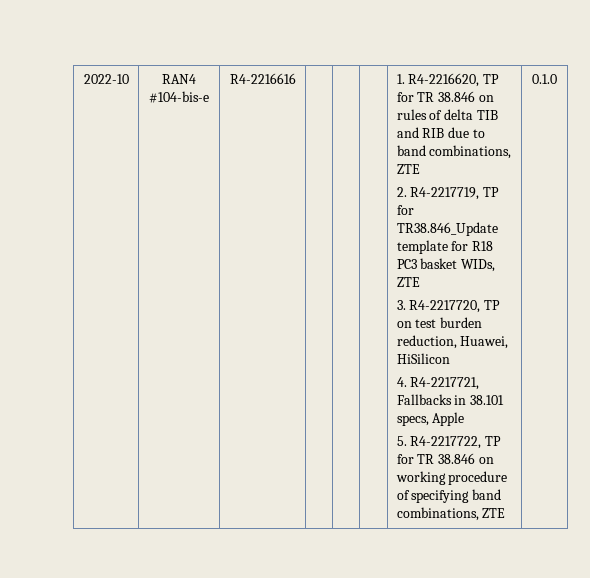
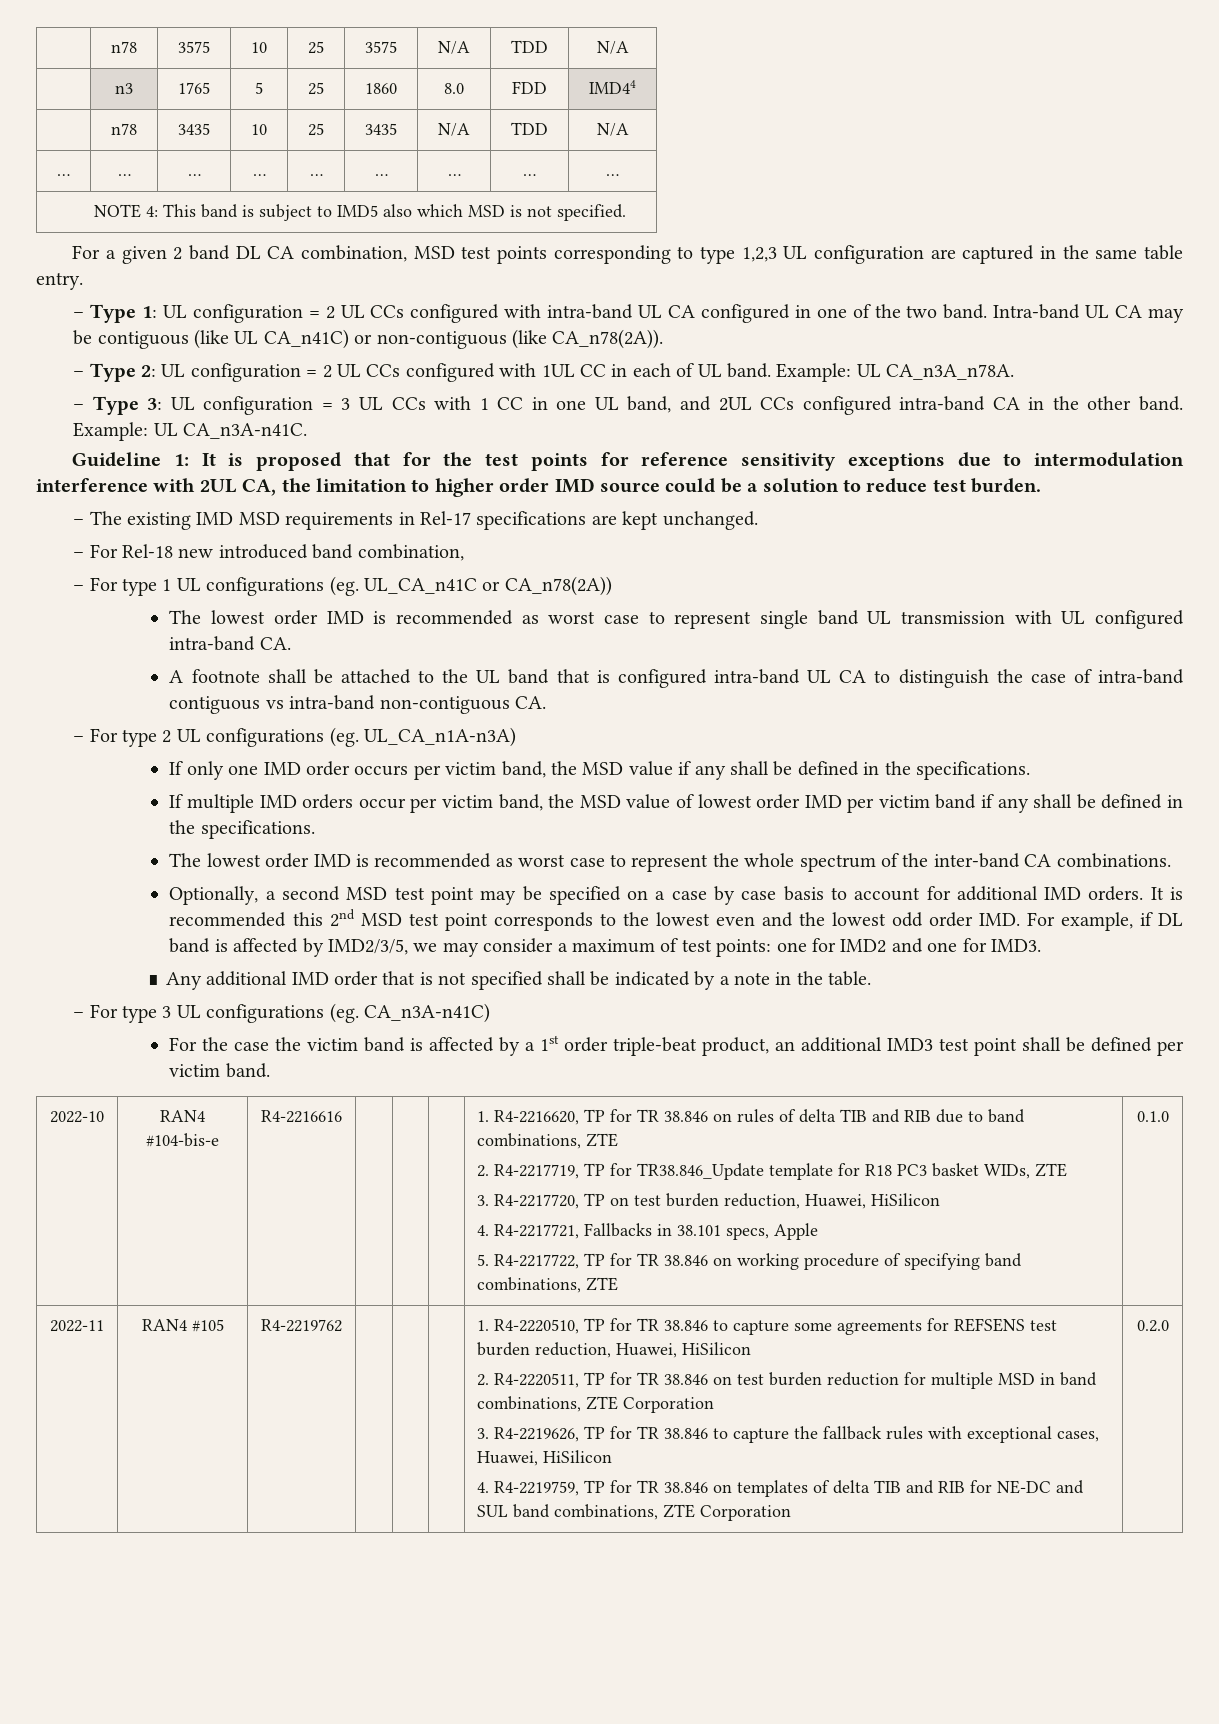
+ n78 | 3575 | 10 | 25 | 3575 | N/A | TDD | N/A
+ | n3 | 1765 | 5 | 25 | 1860 | 8.0 | FDD | IMD44
+ | n78 | 3435 | 10 | 25 | 3435 | N/A | TDD | N/A
+ … | … | … | … | … | … | … | … | …
+ NOTE 4: This band is subject to IMD5 also which MSD is not specified.
+ For a given 2 band DL CA combination, MSD test points corresponding to type 1,2,3 UL configuration are captured in the same table entry.
+ – Type 1: UL configuration = 2 UL CCs configured with intra-band UL CA configured in one of the two band. Intra-band UL CA may be contiguous (like UL CA_n41C) or non-contiguous (like CA_n78(2A)).
+ – Type 2: UL configuration = 2 UL CCs configured with 1UL CC in each of UL band. Example: UL CA_n3A_n78A.
+ – Type 3: UL configuration = 3 UL CCs with 1 CC in one UL band, and 2UL CCs configured intra-band CA in the other band. Example: UL CA_n3A-n41C.
+ Guideline 1: It is proposed that for the test points for reference sensitivity exceptions due to intermodulation interference with 2UL CA, the limitation to higher order IMD source could be a solution to reduce test burden.
+ – The existing IMD MSD requirements in Rel-17 specifications are kept unchanged.
+ – For Rel-18 new introduced band combination,
+ – For type 1 UL configurations (eg. UL_CA_n41C or CA_n78(2A))
+ The lowest order IMD is recommended as worst case to represent single band UL transmission with UL configured intra-band CA.
+ A footnote shall be attached to the UL band that is configured intra-band UL CA to distinguish the case of intra-band contiguous vs intra-band non-contiguous CA.
+ – For type 2 UL configurations (eg. UL_CA_n1A-n3A)
+ If only one IMD order occurs per victim band, the MSD value if any shall be defined in the specifications.
+ If multiple IMD orders occur per victim band, the MSD value of lowest order IMD per victim band if any shall be defined in the specifications.
+ The lowest order IMD is recommended as worst case to represent the whole spectrum of the inter-band CA combinations.
+ Optionally, a second MSD test point may be specified on a case by case basis to account for additional IMD orders. It is recommended this 2nd MSD test point corresponds to the lowest even and the lowest odd order IMD. For example, if DL band is affected by IMD2/3/5, we may consider a maximum of test points: one for IMD2 and one for IMD3.
+ ∎ Any additional IMD order that is not specified shall be indicated by a note in the table.
+ – For type 3 UL configurations (eg. CA_n3A-n41C)
+ For the case the victim band is affected by a 1st order triple-beat product, an additional IMD3 test point shall be defined per victim band.
+ 2022-11 | RAN4 #105 | R4-2219762 | | | | 1. R4-2220510, TP for TR 38.846 to capture some agreements for REFSENS test burden reduction, Huawei, HiSilicon
+ 2. R4-2220511, TP for TR 38.846 on test burden reduction for multiple MSD in band combinations, ZTE Corporation
+ 3. R4-2219626, TP for TR 38.846 to capture the fallback rules with exceptional cases, Huawei, HiSilicon
+ 4. R4-2219759, TP for TR 38.846 on templates of delta TIB and RIB for NE-DC and SUL band combinations, ZTE Corporation | 0.2.0

